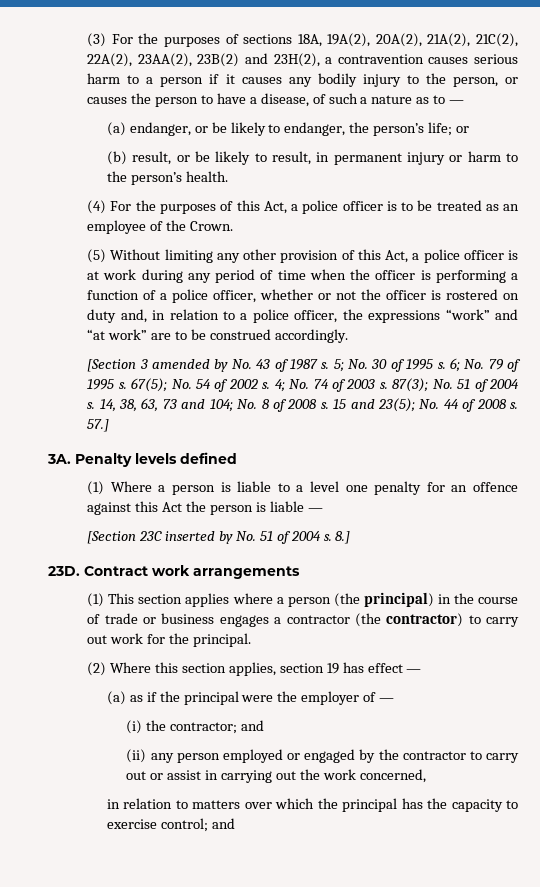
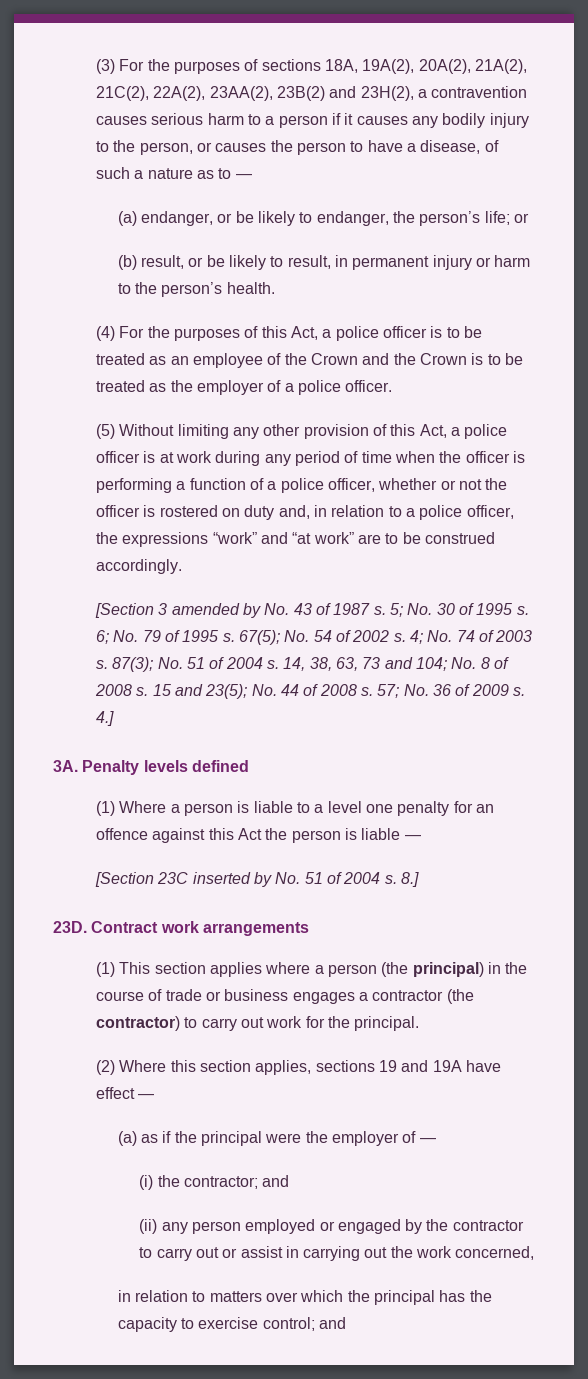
- (4) For the purposes of this Act, a police officer is to be treated as an employee of the Crown.
+ (4) For the purposes of this Act, a police officer is to be treated as an employee of the Crown and the Crown is to be treated as the employer of a police officer.
- 57.]
+ 57; No. 36 of 2009 s. 4.]
- (2) Where this section applies, section 19 has effect —
+ (2) Where this section applies, sections 19 and 19A have effect —

